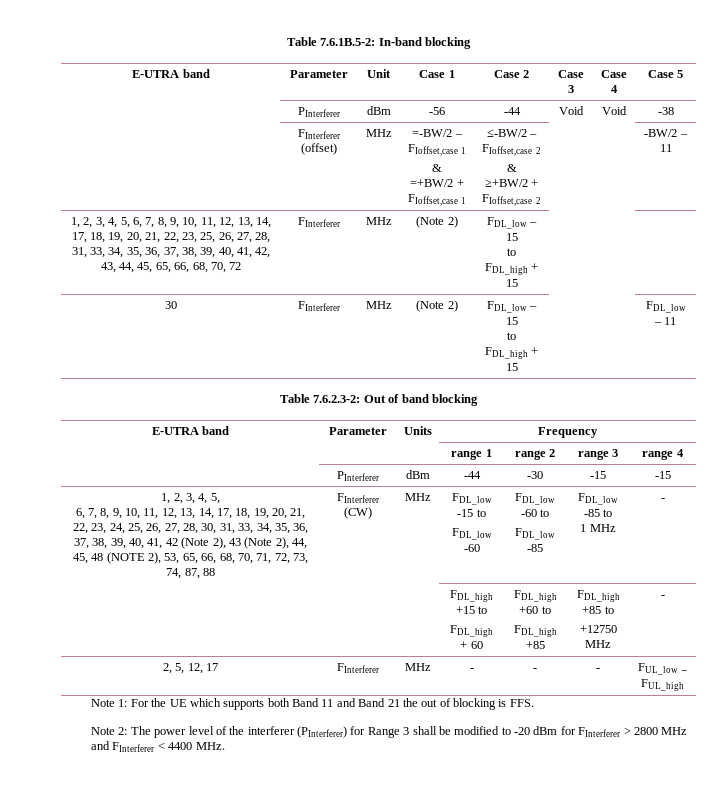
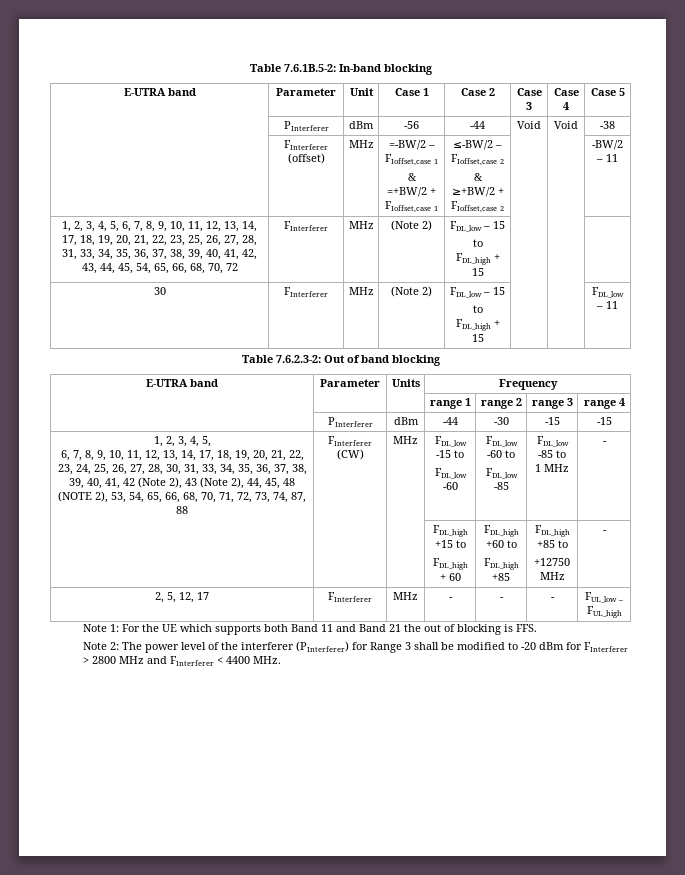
- 1, 2, 3, 4, 5, 6, 7, 8, 9, 10, 11, 12, 13, 14, 17, 18, 19, 20, 21, 22, 23, 25, 26, 27, 28, 31, 33, 34, 35, 36, 37, 38, 39, 40, 41, 42, 43, 44, 45, 65, 66, 68, 70, 72
+ 1, 2, 3, 4, 5, 6, 7, 8, 9, 10, 11, 12, 13, 14, 17, 18, 19, 20, 21, 22, 23, 25, 26, 27, 28, 31, 33, 34, 35, 36, 37, 38, 39, 40, 41, 42, 43, 44, 45, 54, 65, 66, 68, 70, 72
- 6, 7, 8, 9, 10, 11, 12, 13, 14, 17, 18, 19, 20, 21, 22, 23, 24, 25, 26, 27, 28, 30, 31, 33, 34, 35, 36, 37, 38, 39, 40, 41, 42 (Note 2), 43 (Note 2), 44, 45, 48 (NOTE 2), 53, 65, 66, 68, 70, 71, 72, 73, 74, 87, 88
+ 6, 7, 8, 9, 10, 11, 12, 13, 14, 17, 18, 19, 20, 21, 22, 23, 24, 25, 26, 27, 28, 30, 31, 33, 34, 35, 36, 37, 38, 39, 40, 41, 42 (Note 2), 43 (Note 2), 44, 45, 48 (NOTE 2), 53, 54, 65, 66, 68, 70, 71, 72, 73, 74, 87, 88

